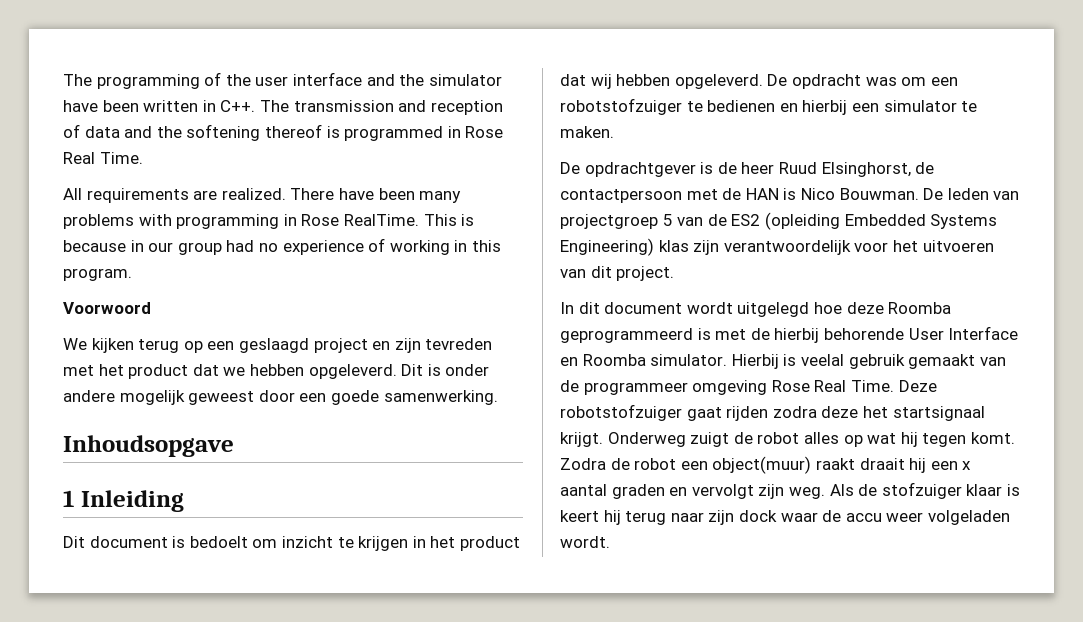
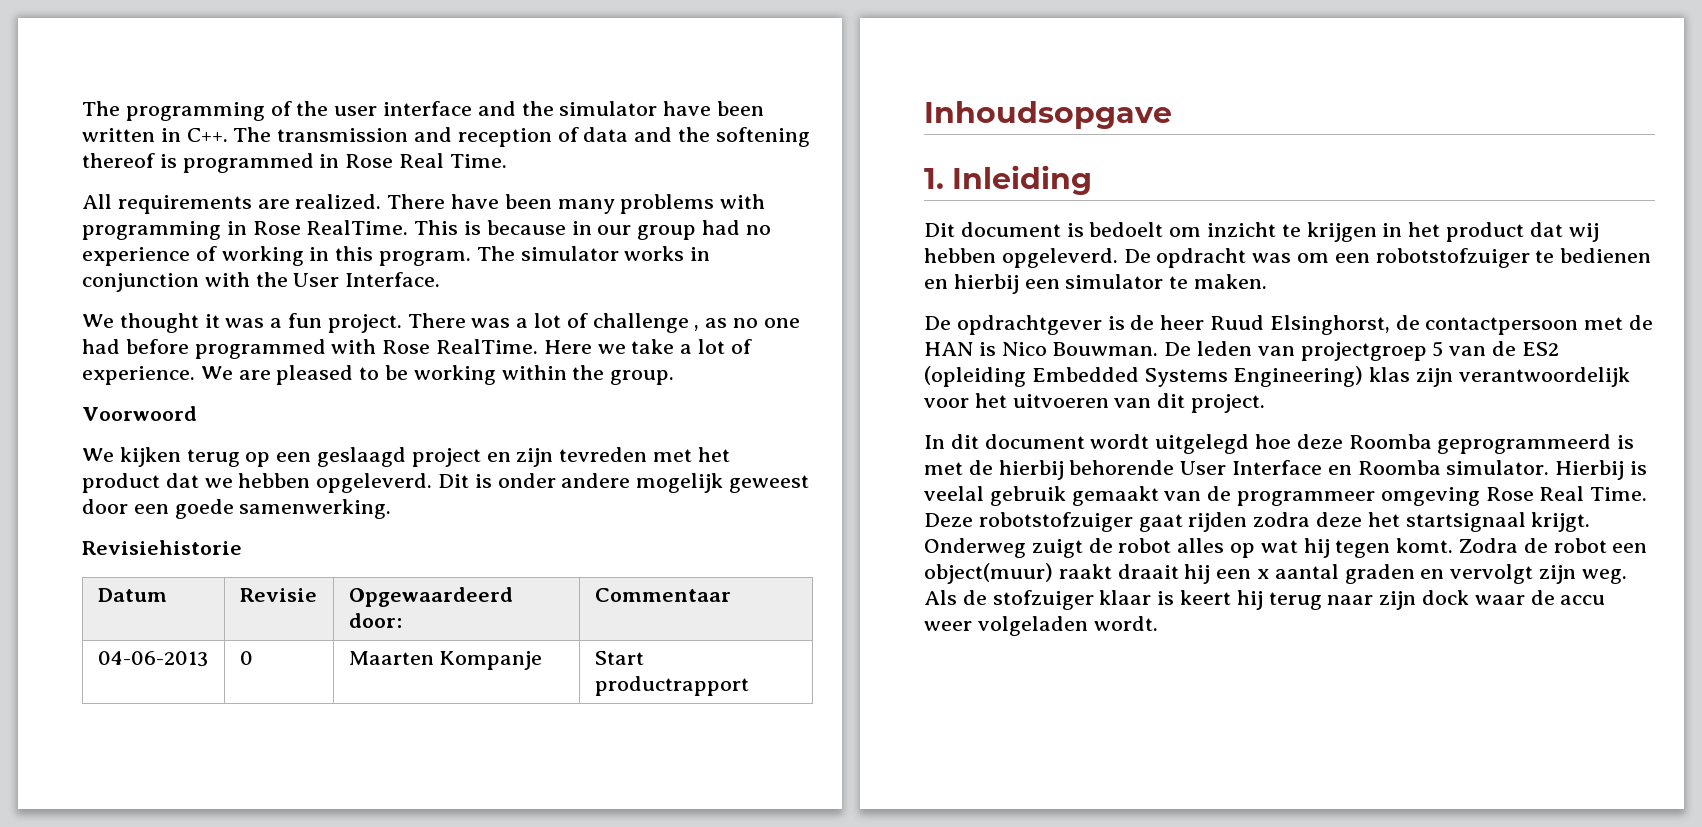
+ The simulator works in conjunction with the User Interface.
+ We thought it was a fun project. There was a lot of challenge , as no one had before programmed with Rose RealTime. Here we take a lot of experience. We are pleased to be working within the group.
+ Revisiehistorie
+ Datum | Revisie | Opgewaardeerd door: | Commentaar
+ 04-06-2013 | 0 | Maarten Kompanje | Start productrapport
- 1 Inleiding
+ 1. Inleiding

